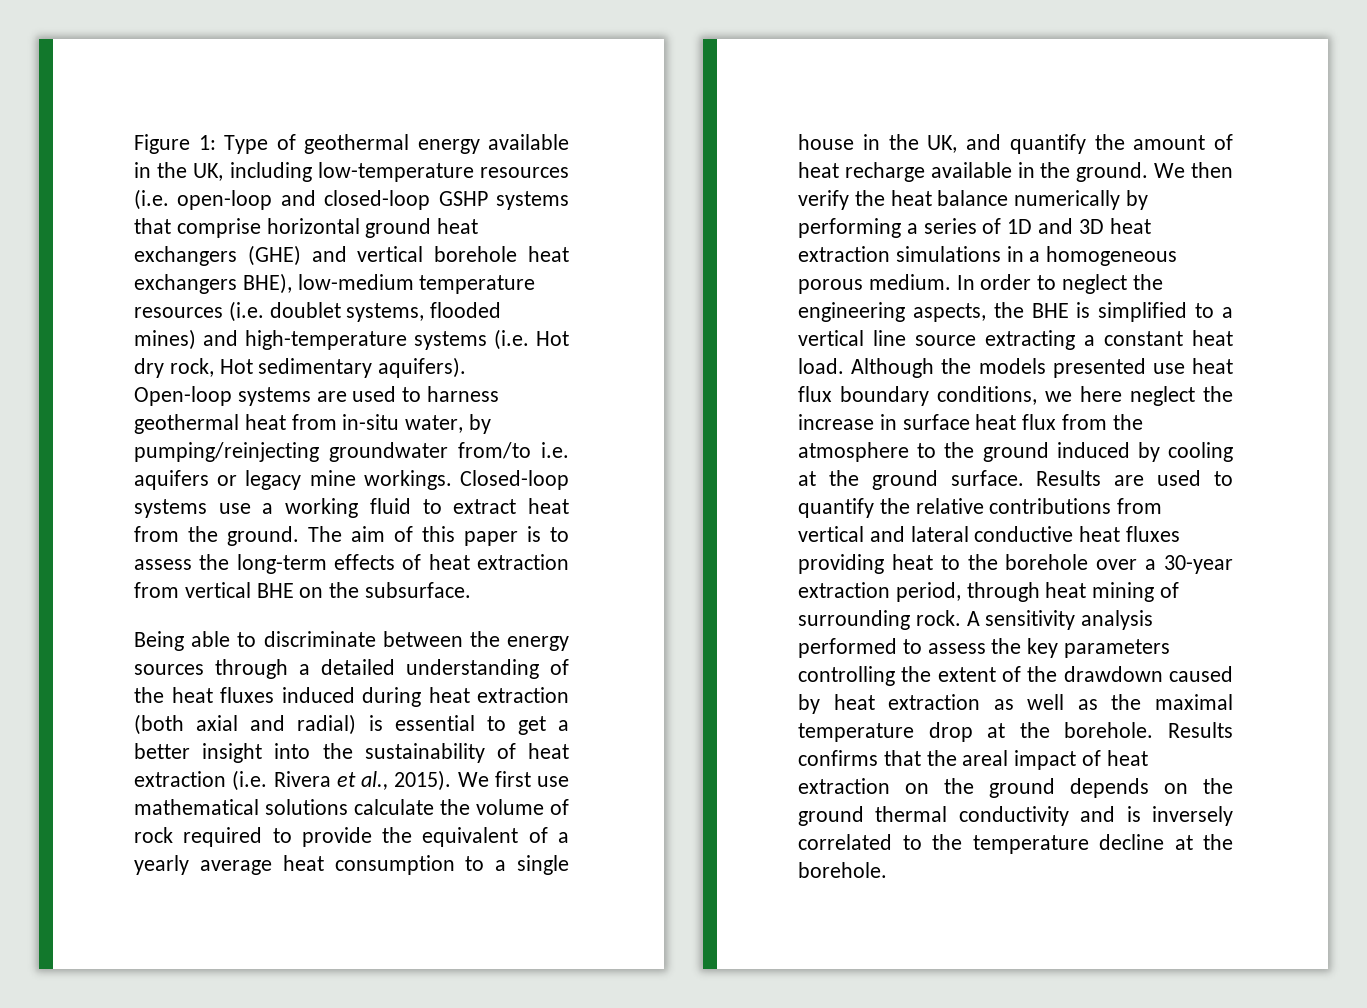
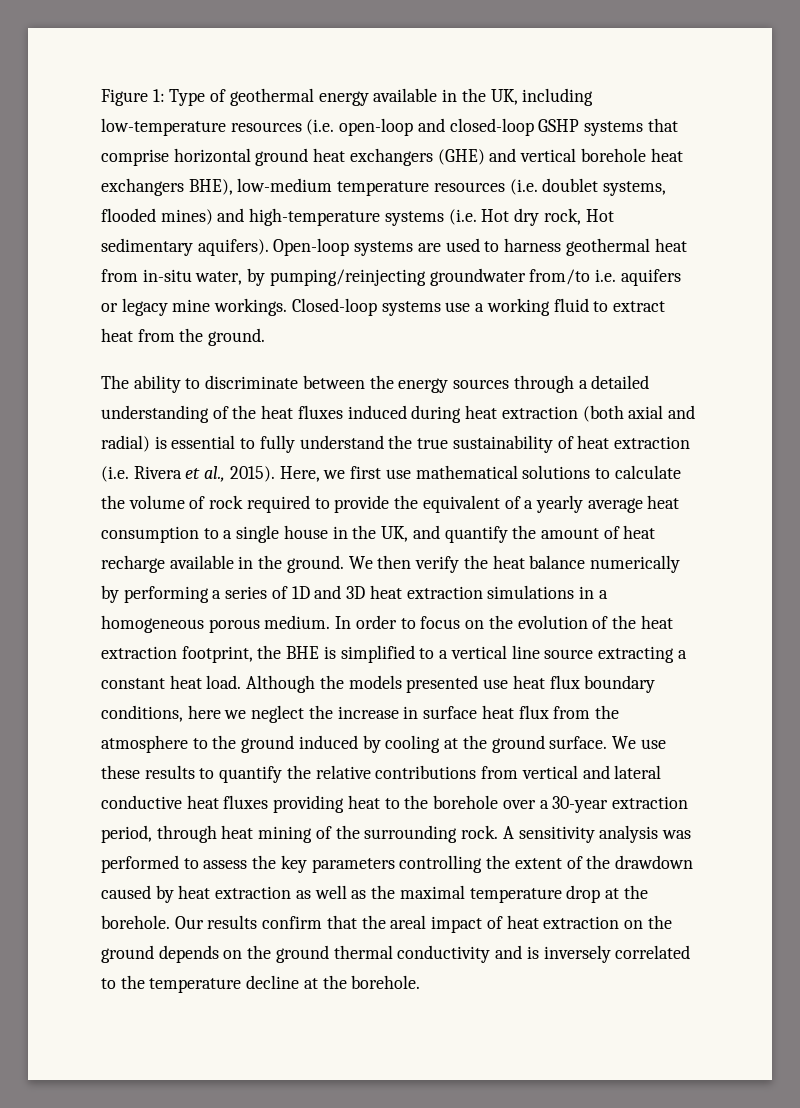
- Closed-loop systems use a working fluid to extract heat from the ground. The aim of this paper is to assess the long-term effects of heat extraction from vertical BHE on the subsurface.
- Being able to discriminate between the energy sources through a detailed understanding of the heat fluxes induced during heat extraction (both axial and radial) is essential to get a better insight into the sustainability of heat extraction (i.e. Rivera et al., 2015).
+ Closed-loop systems use a working fluid to extract heat from the ground.
+ The ability to discriminate between the energy sources through a detailed understanding of the heat fluxes induced during heat extraction (both axial and radial) is essential to fully understand the true sustainability of heat extraction (i.e. Rivera et al., 2015).
- We first use mathematical solutions calculate the volume of rock required to provide the equivalent of a yearly average heat consumption to a single house in the UK, and quantify the amount of heat recharge available in the ground.
+ Here, we first use mathematical solutions to calculate the volume of rock required to provide the equivalent of a yearly average heat consumption to a single house in the UK, and quantify the amount of heat recharge available in the ground.
- In order to neglect the engineering aspects, the BHE is simplified to a vertical line source extracting a constant heat load.
+ In order to focus on the evolution of the heat extraction footprint, the BHE is simplified to a vertical line source extracting a constant heat load.
- Although the models presented use heat flux boundary conditions, we here neglect the increase in surface heat flux from the atmosphere to the ground induced by cooling at the ground surface.
+ Although the models presented use heat flux boundary conditions, here we neglect the increase in surface heat flux from the atmosphere to the ground induced by cooling at the ground surface.
- Results are used to quantify the relative contributions from vertical and lateral conductive heat fluxes providing heat to the borehole over a 30-year extraction period, through heat mining of surrounding rock.
+ We use these results to quantify the relative contributions from vertical and lateral conductive heat fluxes providing heat to the borehole over a 30-year extraction period, through heat mining of the surrounding rock.
- A sensitivity analysis performed to assess the key parameters controlling the extent of the drawdown caused by heat extraction as well as the maximal temperature drop at the borehole.
+ A sensitivity analysis was performed to assess the key parameters controlling the extent of the drawdown caused by heat extraction as well as the maximal temperature drop at the borehole.
- Results confirms that the areal impact of heat extraction on the ground depends on the ground thermal conductivity and is inversely correlated to the temperature decline at the borehole.
+ Our results confirm that the areal impact of heat extraction on the ground depends on the ground thermal conductivity and is inversely correlated to the temperature decline at the borehole.

